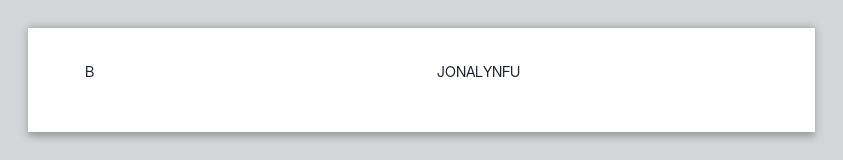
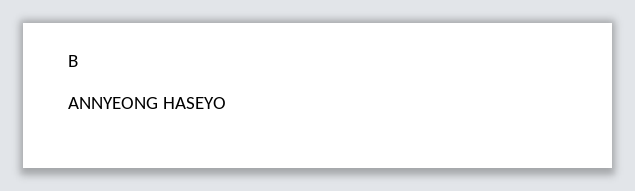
- JONALYNFU
+ ANNYEONG HASEYO

